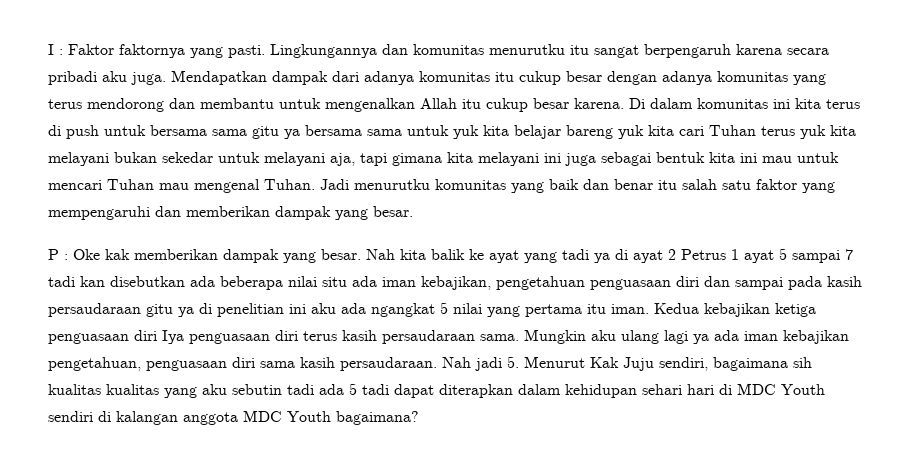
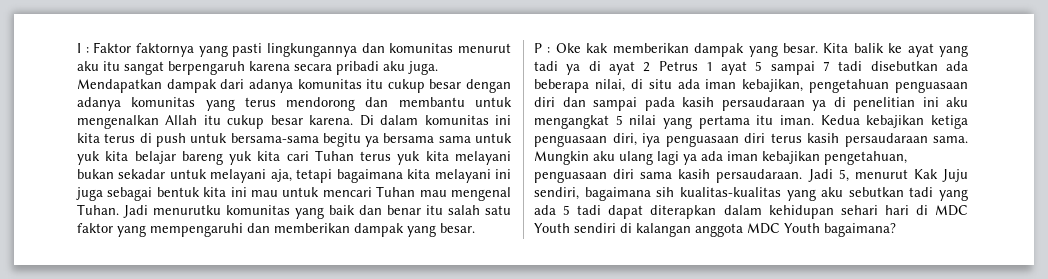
- I : Faktor faktornya yang pasti. Lingkungannya dan komunitas menurutku itu sangat berpengaruh karena secara pribadi aku juga.
+ I : Faktor faktornya yang pasti lingkungannya dan komunitas menurut aku itu sangat berpengaruh karena secara pribadi aku juga.
- Di dalam komunitas ini kita terus di push untuk bersama sama gitu ya bersama sama untuk yuk kita belajar bareng yuk kita cari Tuhan terus yuk kita melayani bukan sekedar untuk melayani aja, tapi gimana kita melayani ini juga sebagai bentuk kita ini mau untuk mencari Tuhan mau mengenal Tuhan.
+ Di dalam komunitas ini kita terus di push untuk bersama-sama begitu ya bersama sama untuk yuk kita belajar bareng yuk kita cari Tuhan terus yuk kita melayani bukan sekadar untuk melayani aja, tetapi bagaimana kita melayani ini juga sebagai bentuk kita ini mau untuk mencari Tuhan mau mengenal Tuhan.
- Nah kita balik ke ayat yang tadi ya di ayat 2 Petrus 1 ayat 5 sampai 7 tadi kan disebutkan ada beberapa nilai situ ada iman kebajikan, pengetahuan penguasaan diri dan sampai pada kasih persaudaraan gitu ya di penelitian ini aku ada ngangkat 5 nilai yang pertama itu iman.
+ Kita balik ke ayat yang tadi ya di ayat 2 Petrus 1 ayat 5 sampai 7 tadi disebutkan ada beberapa nilai, di situ ada iman kebajikan, pengetahuan penguasaan diri dan sampai pada kasih persaudaraan ya di penelitian ini aku mengangkat 5 nilai yang pertama itu iman.
- Kedua kebajikan ketiga penguasaan diri Iya penguasaan diri terus kasih persaudaraan sama.
+ Kedua kebajikan ketiga penguasaan diri, iya penguasaan diri terus kasih persaudaraan sama.
- Nah jadi 5. Menurut Kak Juju sendiri, bagaimana sih kualitas kualitas yang aku sebutin tadi ada 5 tadi dapat diterapkan dalam kehidupan sehari hari di MDC Youth sendiri di kalangan anggota MDC Youth bagaimana?
+ Jadi 5, menurut Kak Juju sendiri, bagaimana sih kualitas-kualitas yang aku sebutkan tadi yang ada 5 tadi dapat diterapkan dalam kehidupan sehari hari di MDC Youth sendiri di kalangan anggota MDC Youth bagaimana?

